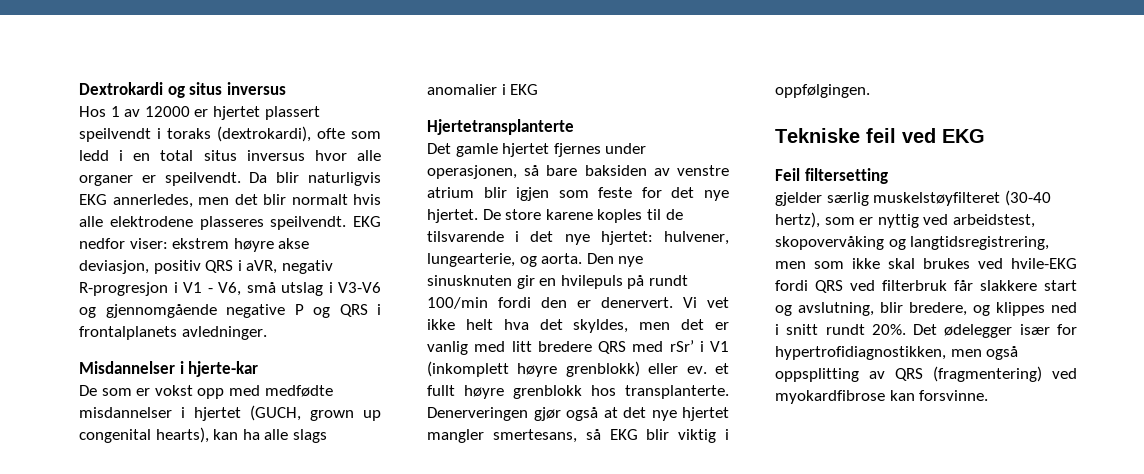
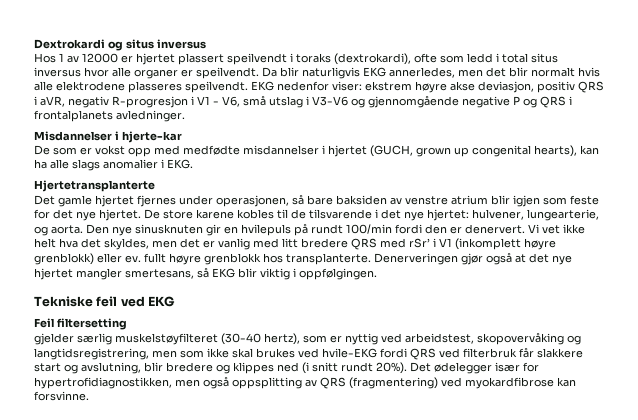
- Hos 1 av 12000 er hjertet plassert speilvendt i toraks (dextrokardi), ofte som ledd i en total situs inversus hvor alle organer er speilvendt.
+ Hos 1 av 12000 er hjertet plassert speilvendt i toraks (dextrokardi), ofte som ledd i total situs inversus hvor alle organer er speilvendt.
- EKG nedfor viser: ekstrem høyre akse deviasjon, positiv QRS i aVR, negativ R-progresjon i V1 - V6, små utslag i V3-V6 og gjennomgående negative P og QRS i frontalplanets avledninger.
+ EKG nedenfor viser: ekstrem høyre akse deviasjon, positiv QRS i aVR, negativ R-progresjon i V1 - V6, små utslag i V3-V6 og gjennomgående negative P og QRS i frontalplanets avledninger.
- De som er vokst opp med medfødte misdannelser i hjertet (GUCH, grown up congenital hearts), kan ha alle slags anomalier i EKG
+ De som er vokst opp med medfødte misdannelser i hjertet (GUCH, grown up congenital hearts), kan ha alle slags anomalier i EKG.
- De store karene koples til de tilsvarende i det nye hjertet: hulvener, lungearterie, og aorta.
+ De store karene kobles til de tilsvarende i det nye hjertet: hulvener, lungearterie, og aorta.
- Vi vet ikke helt hva det skyldes, men det er vanlig med litt bredere QRS med rSr’ i V1 (inkomplett høyre grenblokk) eller ev. et fullt høyre grenblokk hos transplanterte.
+ Vi vet ikke helt hva det skyldes, men det er vanlig med litt bredere QRS med rSr’ i V1 (inkomplett høyre grenblokk) eller ev. fullt høyre grenblokk hos transplanterte.
- gjelder særlig muskelstøyfilteret (30-40 hertz), som er nyttig ved arbeidstest, skopovervåking og langtidsregistrering, men som ikke skal brukes ved hvile-EKG fordi QRS ved filterbruk får slakkere start og avslutning, blir bredere, og klippes ned i snitt rundt 20%.
+ gjelder særlig muskelstøyfilteret (30-40 hertz), som er nyttig ved arbeidstest, skopovervåking og langtidsregistrering, men som ikke skal brukes ved hvile-EKG fordi QRS ved filterbruk får slakkere start og avslutning, blir bredere og klippes ned (i snitt rundt 20%).

